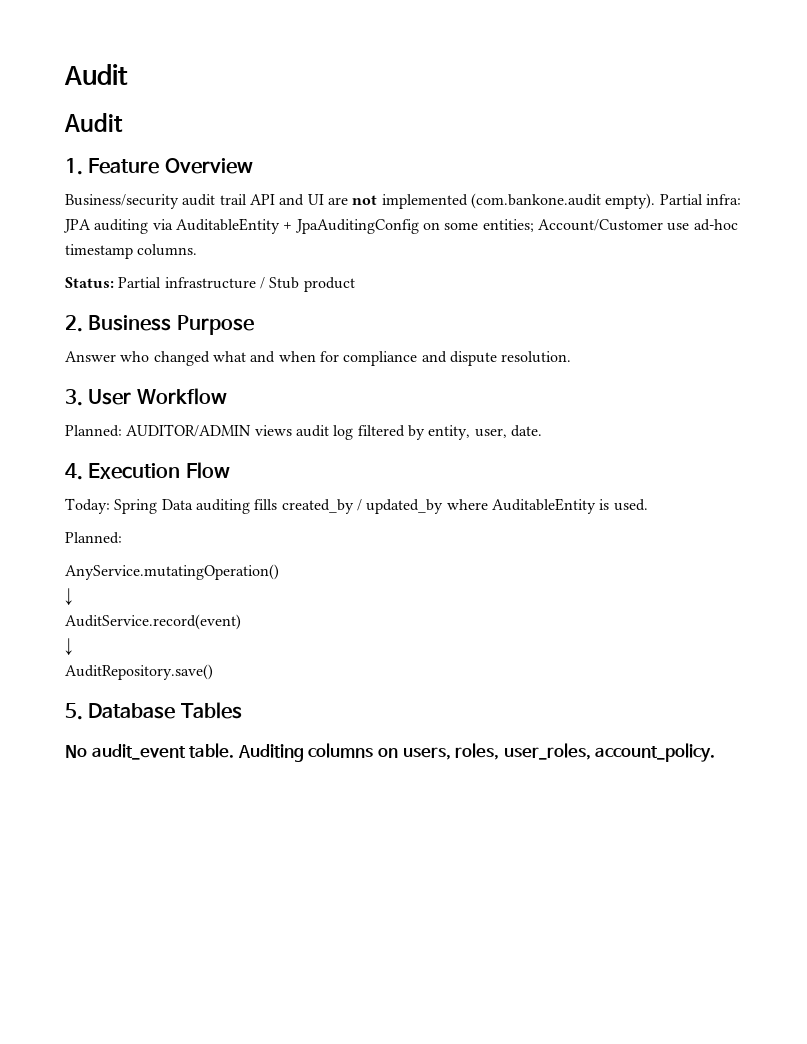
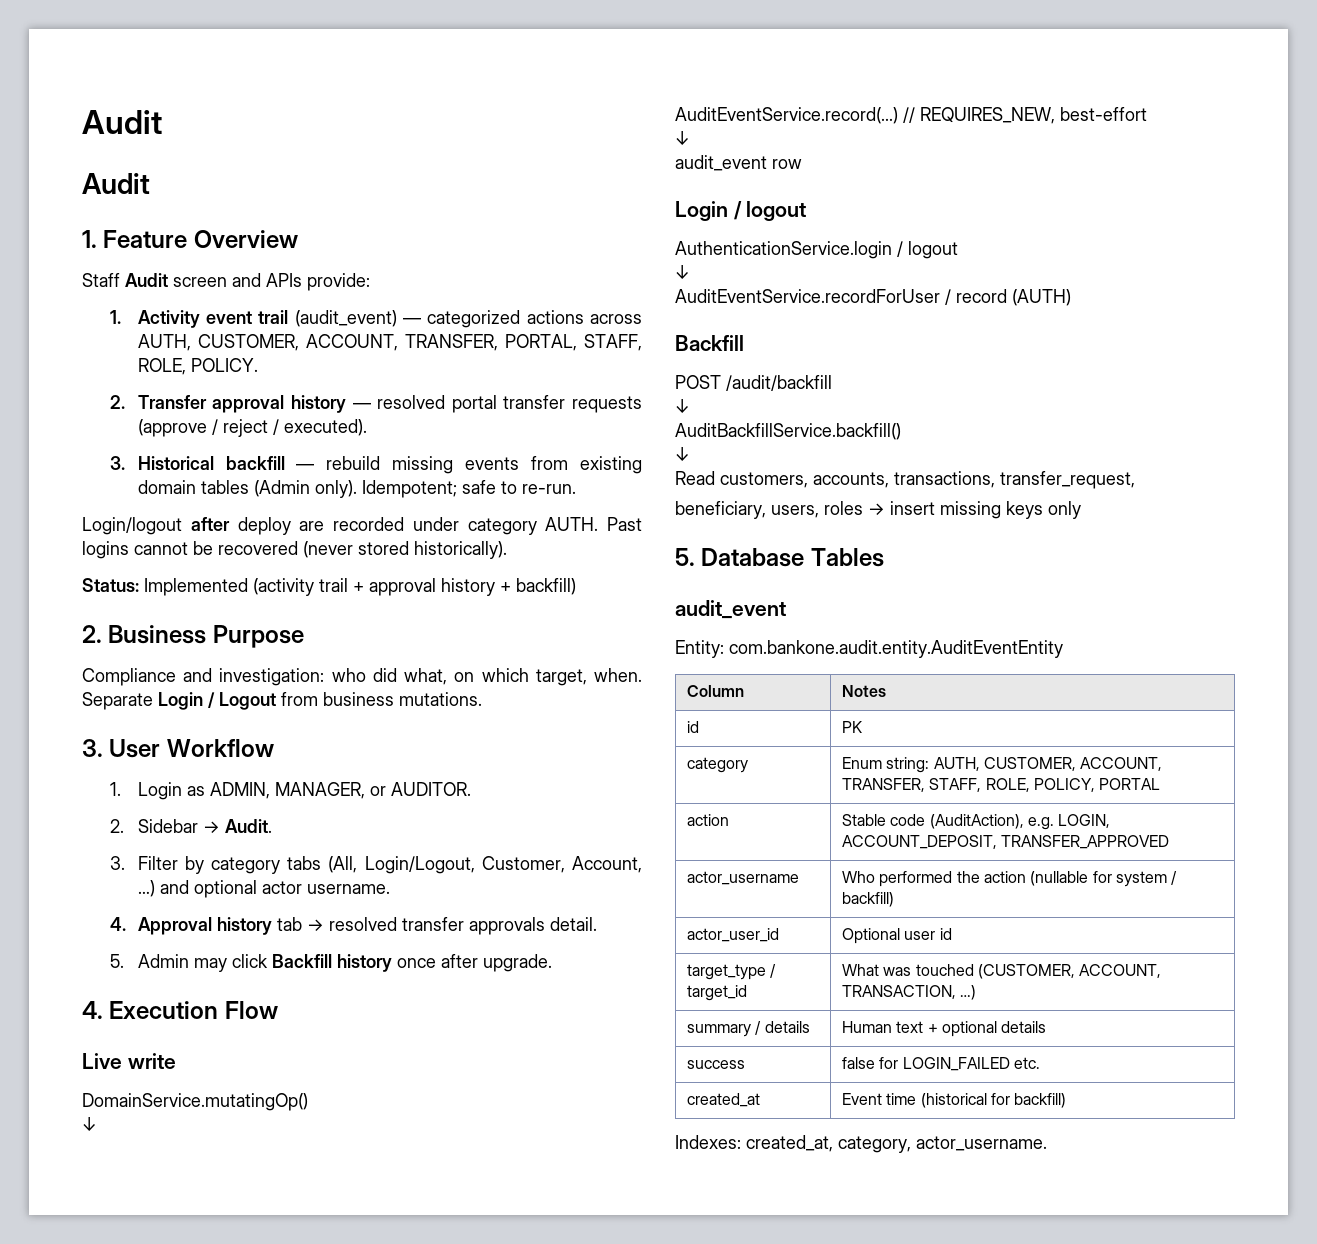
- Business/security audit trail API and UI are not implemented (com.bankone.audit empty). Partial infra: JPA auditing via AuditableEntity + JpaAuditingConfig on some entities; Account/Customer use ad-hoc timestamp columns.
- Status: Partial infrastructure / Stub product
+ Staff Audit screen and APIs provide:
+ 1. Activity event trail (audit_event) — categorized actions across AUTH, CUSTOMER, ACCOUNT, TRANSFER, PORTAL, STAFF, ROLE, POLICY.
+ 2. Transfer approval history — resolved portal transfer requests (approve / reject / executed).
+ 3. Historical backfill — rebuild missing events from existing domain tables (Admin only). Idempotent; safe to re-run.
+ Login/logout after deploy are recorded under category AUTH. Past logins cannot be recovered (never stored historically).
+ Status: Implemented (activity trail + approval history + backfill)
  2. Business Purpose
- Answer who changed what and when for compliance and dispute resolution.
+ Compliance and investigation: who did what, on which target, when. Separate Login / Logout from business mutations.
  3. User Workflow
- Planned: AUDITOR/ADMIN views audit log filtered by entity, user, date.
+ 1. Login as ADMIN, MANAGER, or AUDITOR.
+ 2. Sidebar → Audit.
+ 3. Filter by category tabs (All, Login/Logout, Customer, Account, …) and optional actor username.
+ 4. Approval history tab → resolved transfer approvals detail.
+ 5. Admin may click Backfill history once after upgrade.
  4. Execution Flow
- Today: Spring Data auditing fills created_by / updated_by where AuditableEntity is used.
- Planned:
- AnyService.mutatingOperation()
+ Live write
+ DomainService.mutatingOp()
  ↓
- AuditService.record(event)
+ AuditEventService.record(...) // REQUIRES_NEW, best-effort
  ↓
- AuditRepository.save()
+ audit_event row
+ Login / logout
+ AuthenticationService.login / logout
+ ↓
+ AuditEventService.recordForUser / record (AUTH)
+ Backfill
+ POST /audit/backfill
+ ↓
+ AuditBackfillService.backfill()
+ ↓
+ Read customers, accounts, transactions, transfer_request,
+ beneficiary, users, roles → insert missing keys only
  5. Database Tables
- No audit_event table. Auditing columns on users, roles, user_roles, account_policy.
+ audit_event
+ Entity: com.bankone.audit.entity.AuditEventEntity
+ Column | Notes
+ id | PK
+ category | Enum string: AUTH, CUSTOMER, ACCOUNT, TRANSFER, STAFF, ROLE, POLICY, PORTAL
+ action | Stable code (AuditAction), e.g. LOGIN, ACCOUNT_DEPOSIT, TRANSFER_APPROVED
+ actor_username | Who performed the action (nullable for system / backfill)
+ actor_user_id | Optional user id
+ target_type / target_id | What was touched (CUSTOMER, ACCOUNT, TRANSACTION, …)
+ summary / details | Human text + optional details
+ success | false for LOGIN_FAILED etc.
+ created_at | Event time (historical for backfill)
+ Indexes: created_at, category, actor_username.

